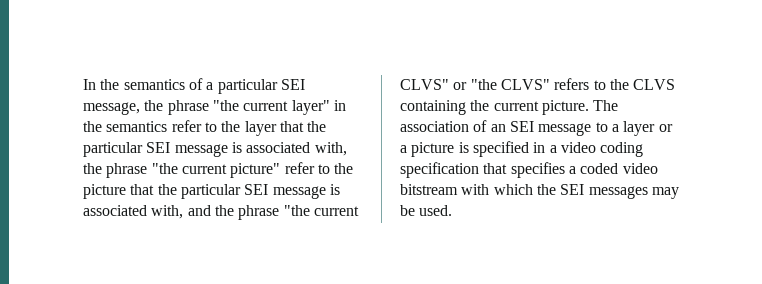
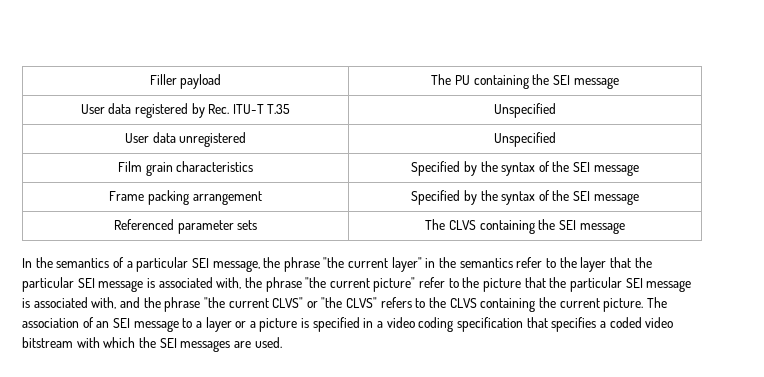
+ Filler payload | The PU containing the SEI message
+ User data registered by Rec. ITU-T T.35 | Unspecified
+ User data unregistered | Unspecified
+ Film grain characteristics | Specified by the syntax of the SEI message
+ Frame packing arrangement | Specified by the syntax of the SEI message
+ Referenced parameter sets | The CLVS containing the SEI message
- The association of an SEI message to a layer or a picture is specified in a video coding specification that specifies a coded video bitstream with which the SEI messages may be used.
+ The association of an SEI message to a layer or a picture is specified in a video coding specification that specifies a coded video bitstream with which the SEI messages are used.

